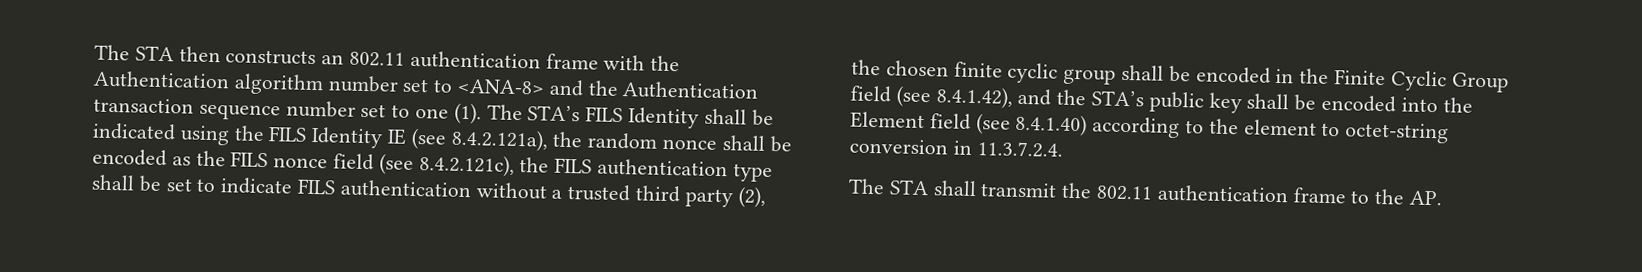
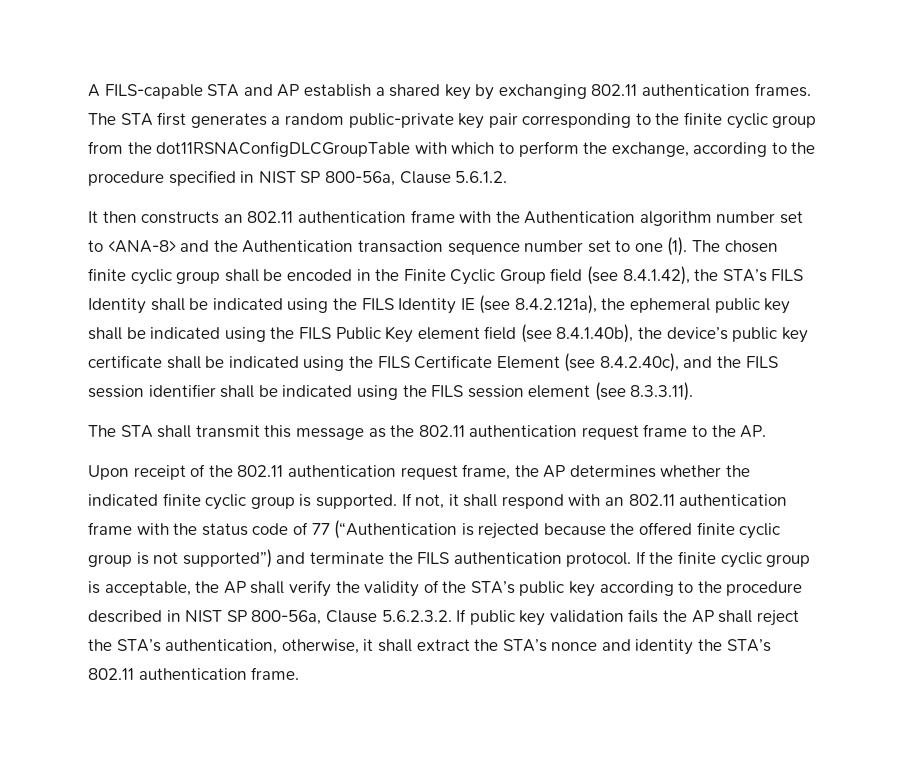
- The STA then constructs an 802.11 authentication frame with the Authentication algorithm number set to <ANA-8> and the Authentication transaction sequence number set to one (1).
+ A FILS-capable STA and AP establish a shared key by exchanging 802.11 authentication frames. The STA first generates a random public-private key pair corresponding to the finite cyclic group from the dot11RSNAConfigDLCGroupTable with which to perform the exchange, according to the procedure specified in NIST SP 800-56a, Clause 5.6.1.2.
+ It then constructs an 802.11 authentication frame with the Authentication algorithm number set to <ANA-8> and the Authentication transaction sequence number set to one (1).
- The STA’s FILS Identity shall be indicated using the FILS Identity IE (see 8.4.2.121a), the random nonce shall be encoded as the FILS nonce field (see 8.4.2.121c), the FILS authentication type shall be set to indicate FILS authentication without a trusted third party (2), the chosen finite cyclic group shall be encoded in the Finite Cyclic Group field (see 8.4.1.42), and the STA’s public key shall be encoded into the Element field (see 8.4.1.40) according to the element to octet-string conversion in 11.3.7.2.4.
+ The chosen finite cyclic group shall be encoded in the Finite Cyclic Group field (see 8.4.1.42), the STA’s FILS Identity shall be indicated using the FILS Identity IE (see 8.4.2.121a), the ephemeral public key shall be indicated using the FILS Public Key element field (see 8.4.1.40b), the device’s public key certificate shall be indicated using the FILS Certificate Element (see 8.4.2.40c), and the FILS session identifier shall be indicated using the FILS session element (see 8.3.3.11).
- The STA shall transmit the 802.11 authentication frame to the AP.
+ The STA shall transmit this message as the 802.11 authentication request frame to the AP.
+ Upon receipt of the 802.11 authentication request frame, the AP determines whether the indicated finite cyclic group is supported. If not, it shall respond with an 802.11 authentication frame with the status code of 77 (“Authentication is rejected because the offered finite cyclic group is not supported”) and terminate the FILS authentication protocol. If the finite cyclic group is acceptable, the AP shall verify the validity of the STA’s public key according to the procedure described in NIST SP 800-56a, Clause 5.6.2.3.2. If public key validation fails the AP shall reject the STA’s authentication, otherwise, it shall extract the STA’s nonce and identity the STA’s 802.11 authentication frame.

